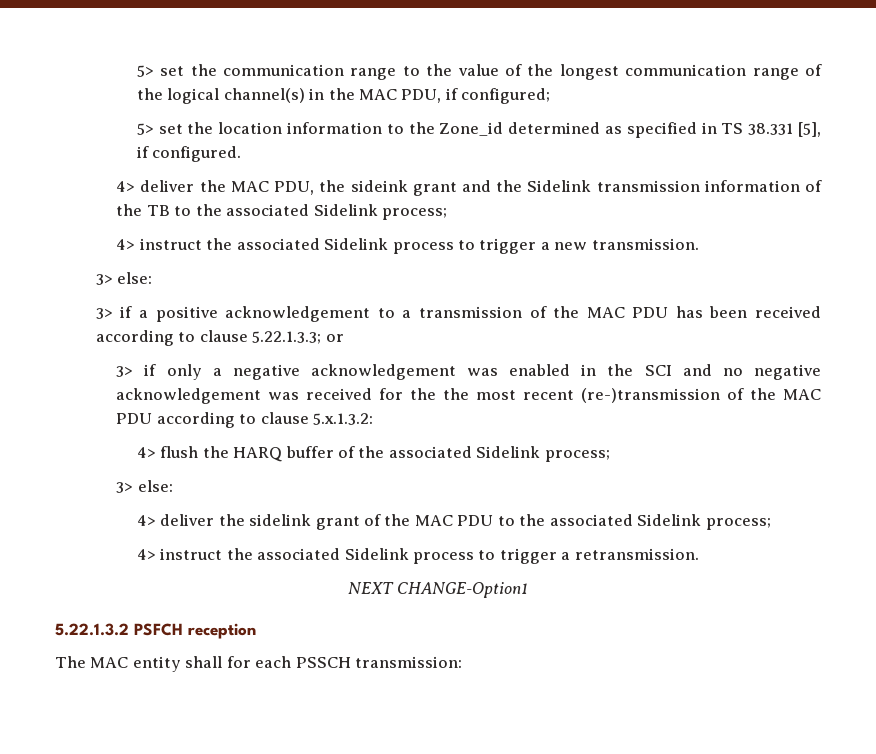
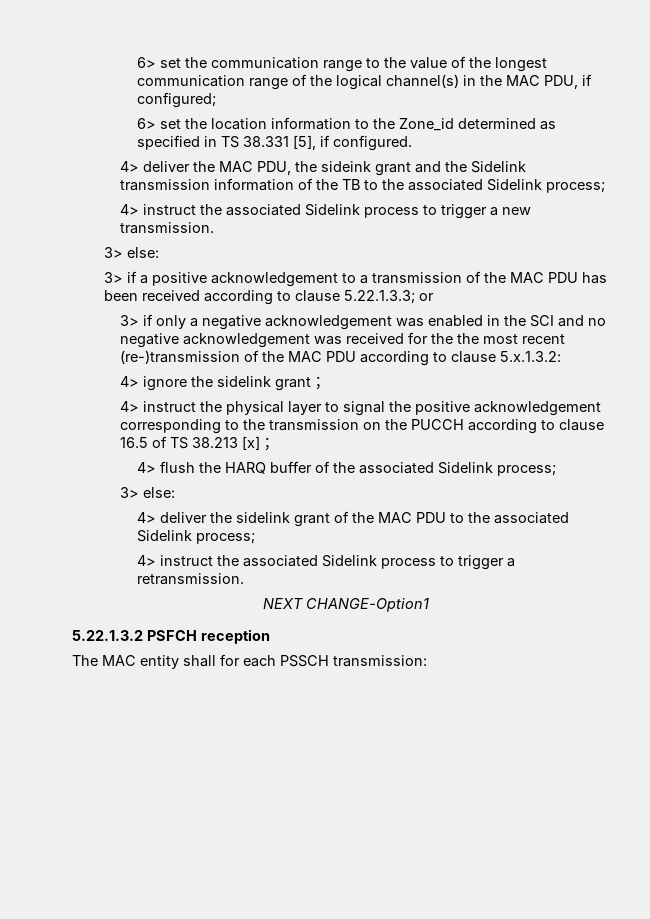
- 5> set the communication range to the value of the longest communication range of the logical channel(s) in the MAC PDU, if configured;
+ 6> set the communication range to the value of the longest communication range of the logical channel(s) in the MAC PDU, if configured;
- 5> set the location information to the Zone_id determined as specified in TS 38.331 [5], if configured.
+ 6> set the location information to the Zone_id determined as specified in TS 38.331 [5], if configured.
+ 4> ignore the sidelink grant；
+ 4> instruct the physical layer to signal the positive acknowledgement corresponding to the transmission on the PUCCH according to clause 16.5 of TS 38.213 [x]；

